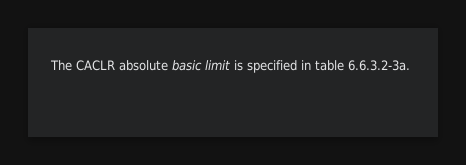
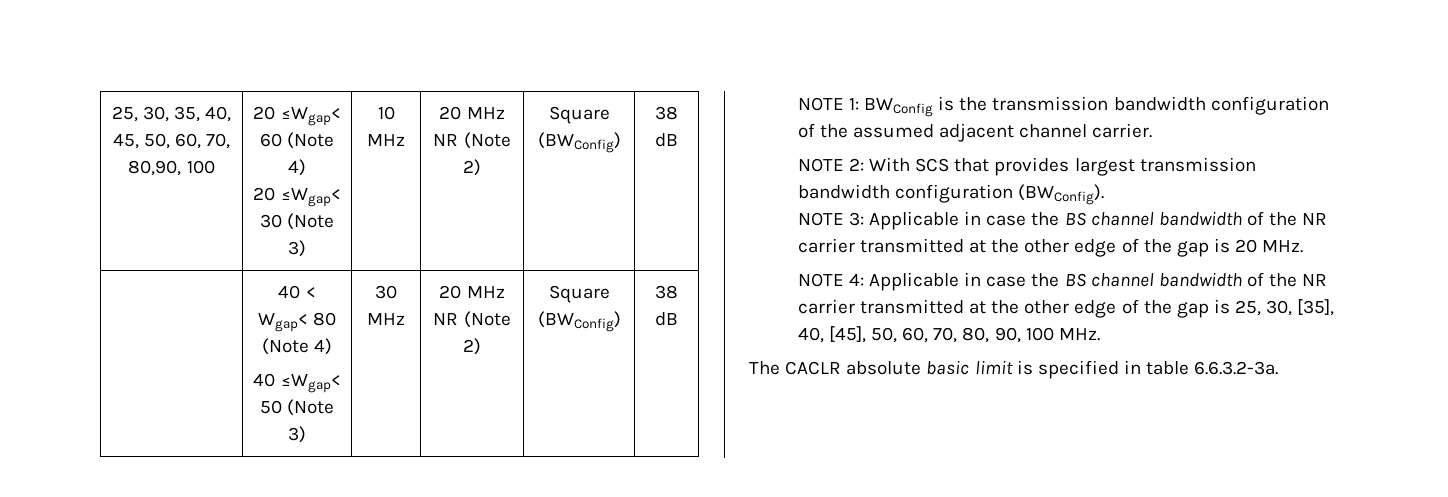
+ 25, 30, 35, 40, 45, 50, 60, 70, 80,90, 100 | 20 ≤Wgap< 60 (Note 4)
+ 20 ≤Wgap< 30 (Note 3) | 10 MHz | 20 MHz NR (Note 2) | Square (BWConfig) | 38 dB
+ | 40 < Wgap< 80 (Note 4)
+ 40 ≤Wgap< 50 (Note 3) | 30 MHz | 20 MHz NR (Note 2) | Square (BWConfig) | 38 dB
+ NOTE 1: BWConfig is the transmission bandwidth configuration of the assumed adjacent channel carrier.
+ NOTE 2: With SCS that provides largest transmission bandwidth configuration (BWConfig).
+ NOTE 3: Applicable in case the BS channel bandwidth of the NR carrier transmitted at the other edge of the gap is 20 MHz.
+ NOTE 4: Applicable in case the BS channel bandwidth of the NR carrier transmitted at the other edge of the gap is 25, 30, [35], 40, [45], 50, 60, 70, 80, 90, 100 MHz.

